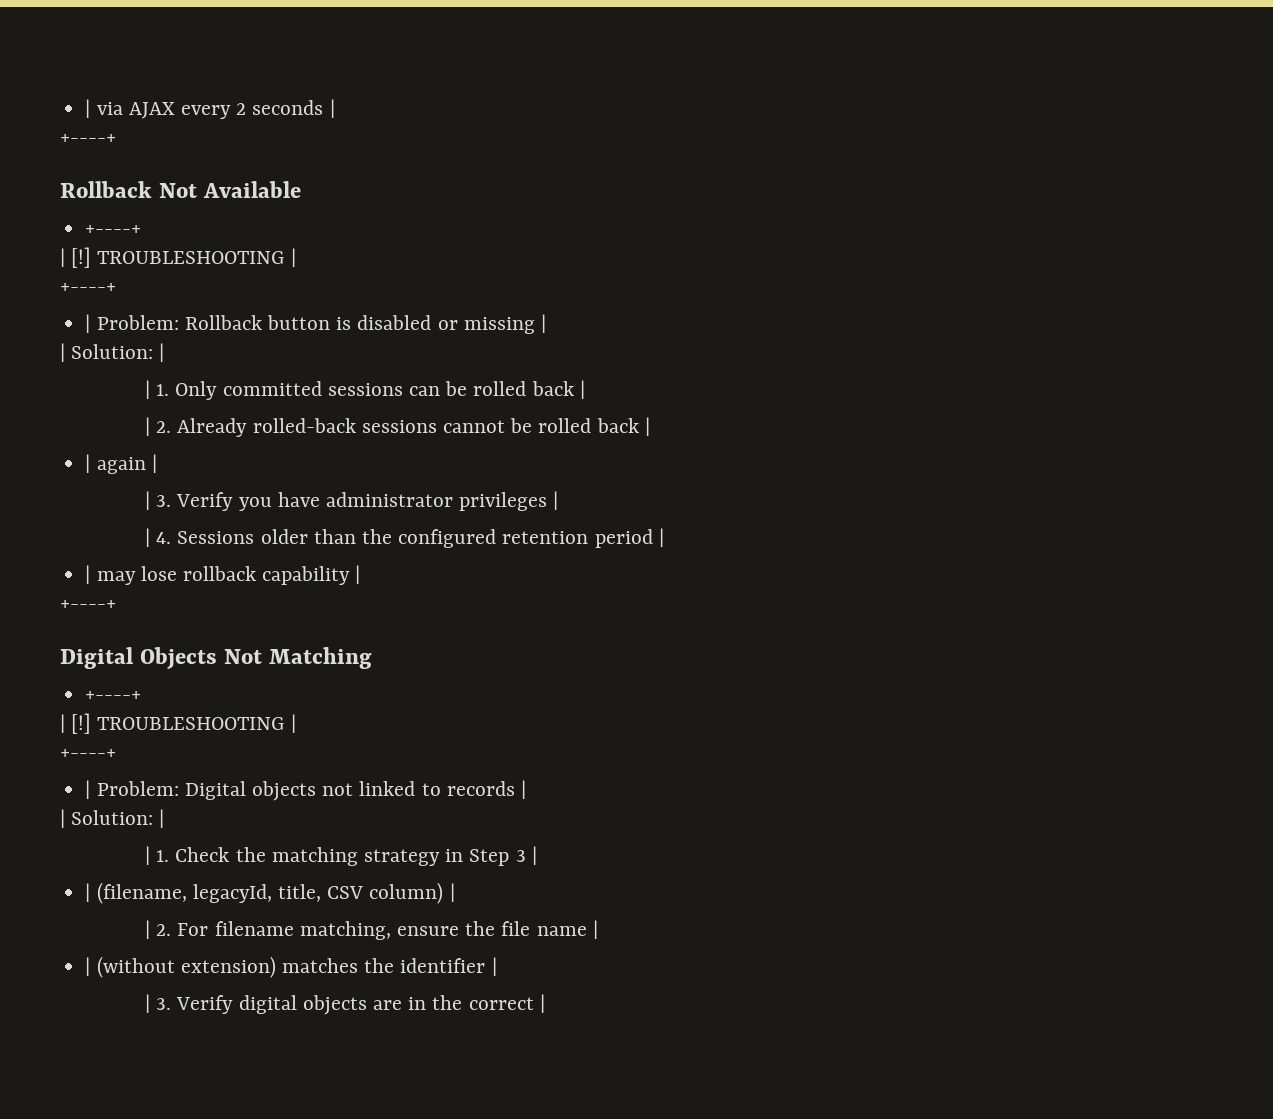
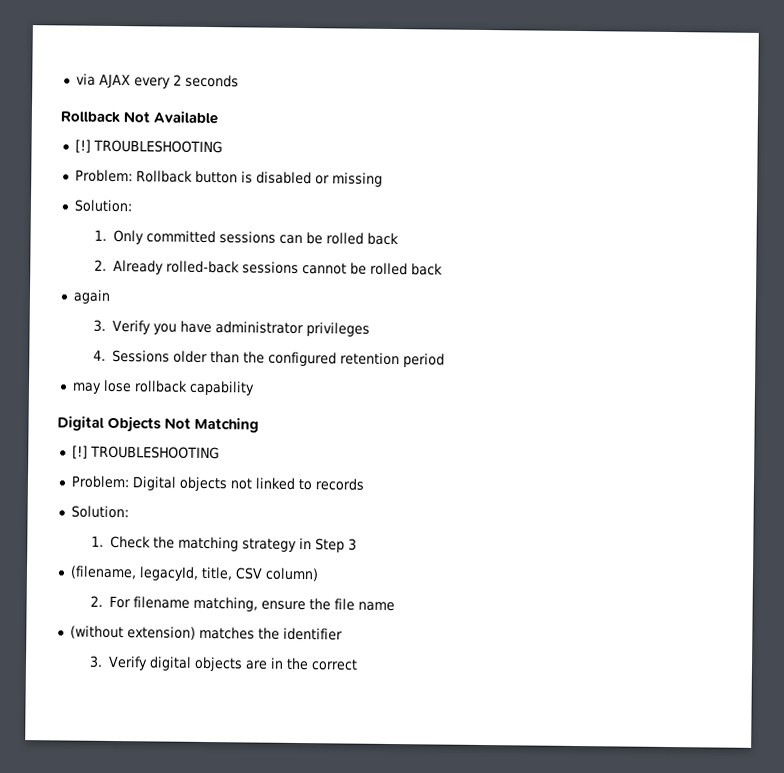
- | via AJAX every 2 seconds |
- +----+
+ via AJAX every 2 seconds
  Rollback Not Available
- +----+
- | [!] TROUBLESHOOTING |
- +----+
- | Problem: Rollback button is disabled or missing |
- | Solution: |
- | 1. Only committed sessions can be rolled back |
- | 2. Already rolled-back sessions cannot be rolled back |
- | again |
- | 3. Verify you have administrator privileges |
- | 4. Sessions older than the configured retention period |
- | may lose rollback capability |
- +----+
+ [!] TROUBLESHOOTING
+ Problem: Rollback button is disabled or missing
+ Solution:
+ 1. Only committed sessions can be rolled back
+ 2. Already rolled-back sessions cannot be rolled back
+ again
+ 3. Verify you have administrator privileges
+ 4. Sessions older than the configured retention period
+ may lose rollback capability
  Digital Objects Not Matching
- +----+
- | [!] TROUBLESHOOTING |
- +----+
- | Problem: Digital objects not linked to records |
- | Solution: |
- | 1. Check the matching strategy in Step 3 |
- | (filename, legacyId, title, CSV column) |
- | 2. For filename matching, ensure the file name |
- | (without extension) matches the identifier |
- | 3. Verify digital objects are in the correct |
+ [!] TROUBLESHOOTING
+ Problem: Digital objects not linked to records
+ Solution:
+ 1. Check the matching strategy in Step 3
+ (filename, legacyId, title, CSV column)
+ 2. For filename matching, ensure the file name
+ (without extension) matches the identifier
+ 3. Verify digital objects are in the correct

